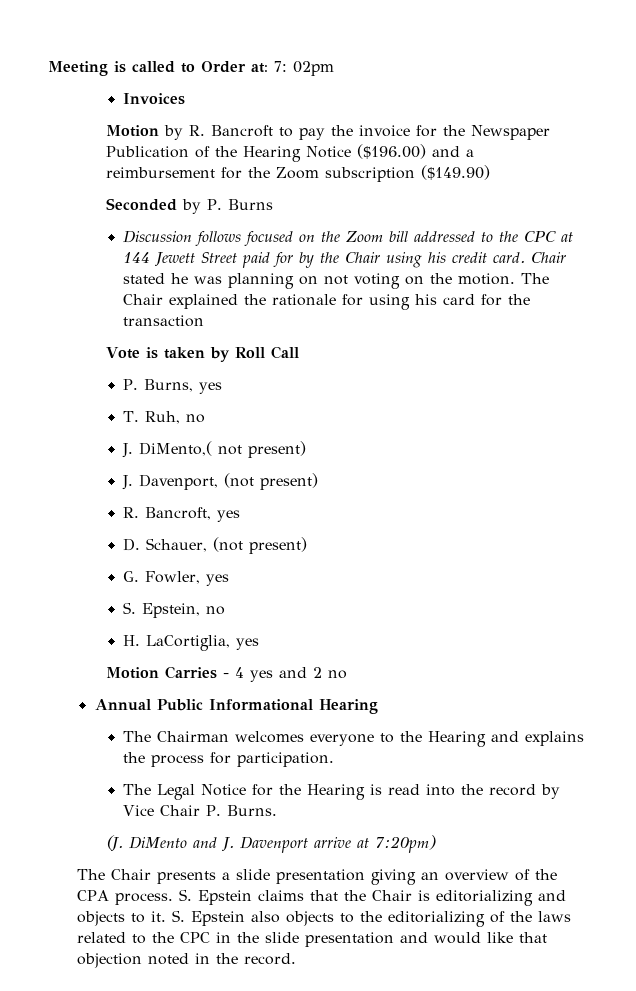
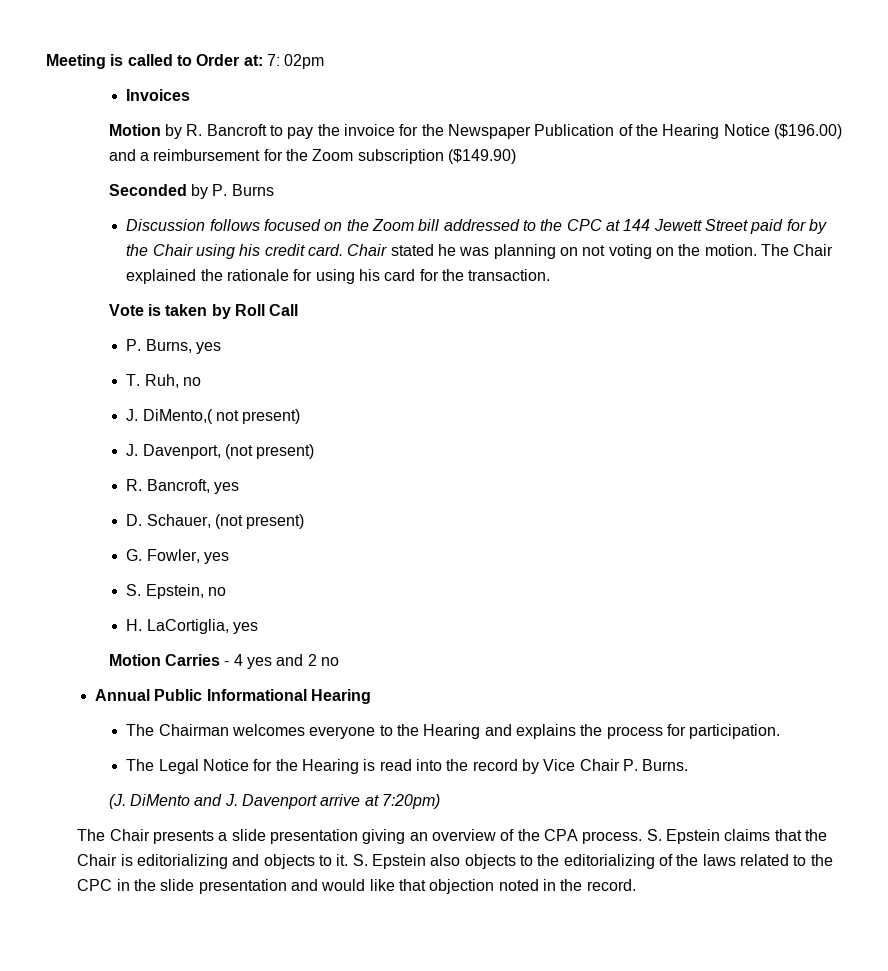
- The Chair explained the rationale for using his card for the transaction
+ The Chair explained the rationale for using his card for the transaction.

